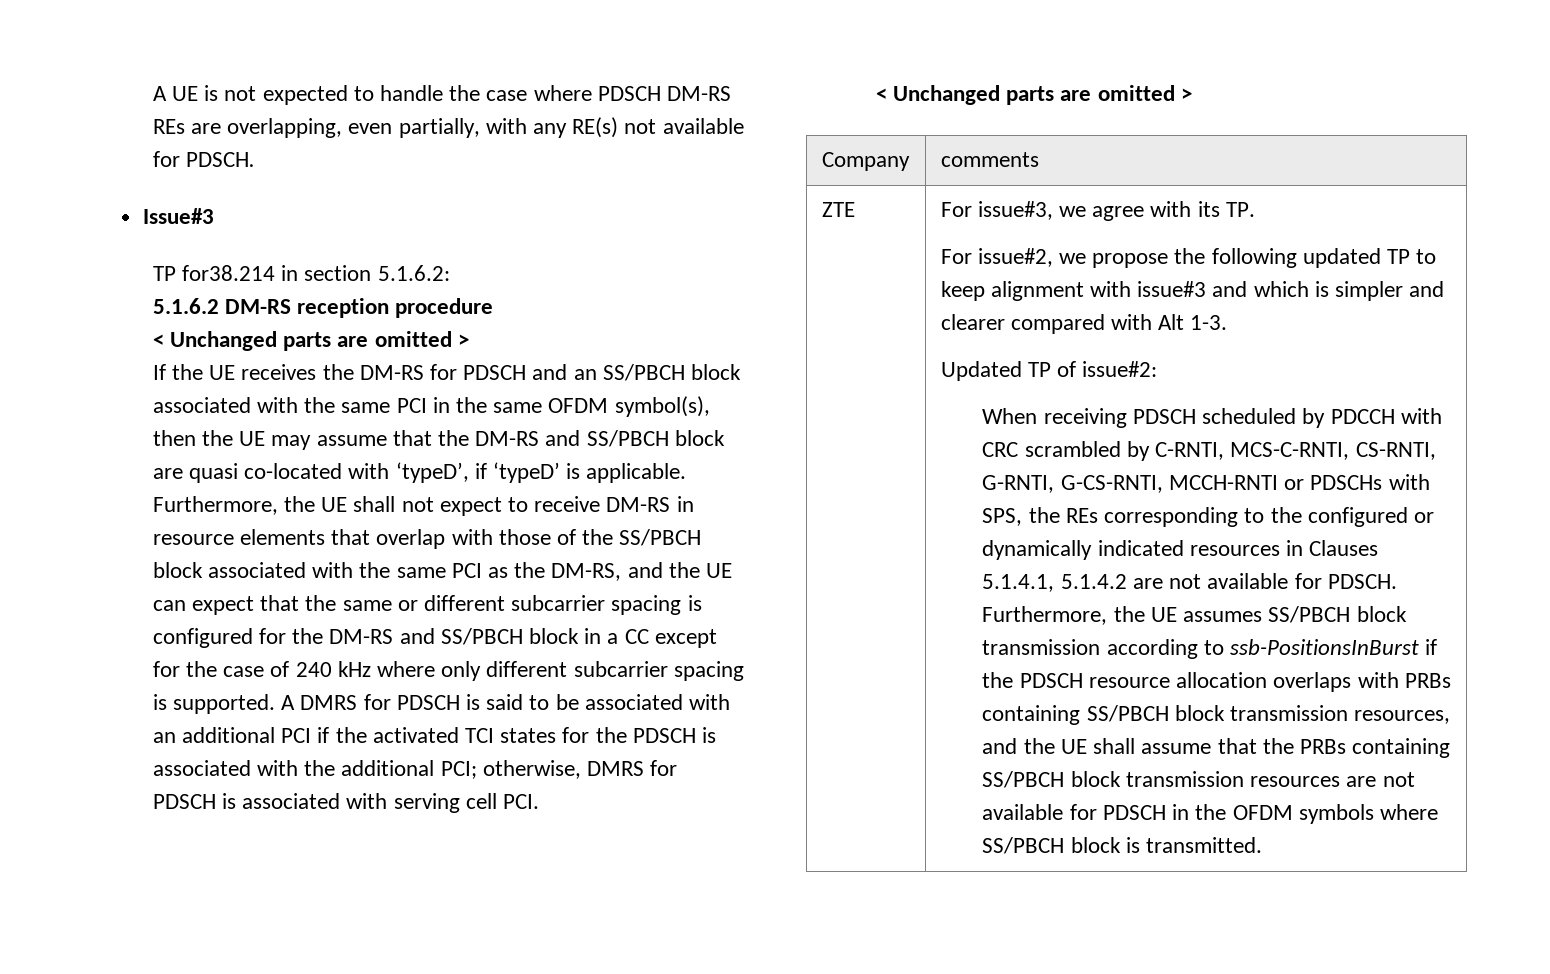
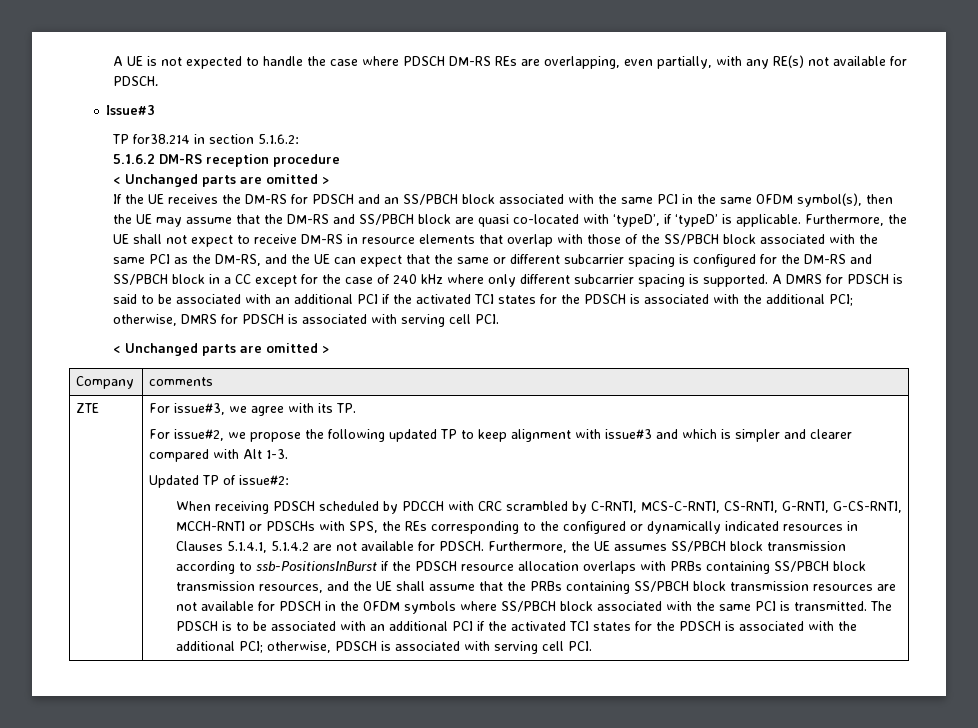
- Furthermore, the UE assumes SS/PBCH block transmission according to ssb-PositionsInBurst if the PDSCH resource allocation overlaps with PRBs containing SS/PBCH block transmission resources, and the UE shall assume that the PRBs containing SS/PBCH block transmission resources are not available for PDSCH in the OFDM symbols where SS/PBCH block is transmitted.
+ Furthermore, the UE assumes SS/PBCH block transmission according to ssb-PositionsInBurst if the PDSCH resource allocation overlaps with PRBs containing SS/PBCH block transmission resources, and the UE shall assume that the PRBs containing SS/PBCH block transmission resources are not available for PDSCH in the OFDM symbols where SS/PBCH block associated with the same PCI is transmitted. The PDSCH is to be associated with an additional PCI if the activated TCI states for the PDSCH is associated with the additional PCI; otherwise, PDSCH is associated with serving cell PCI.

